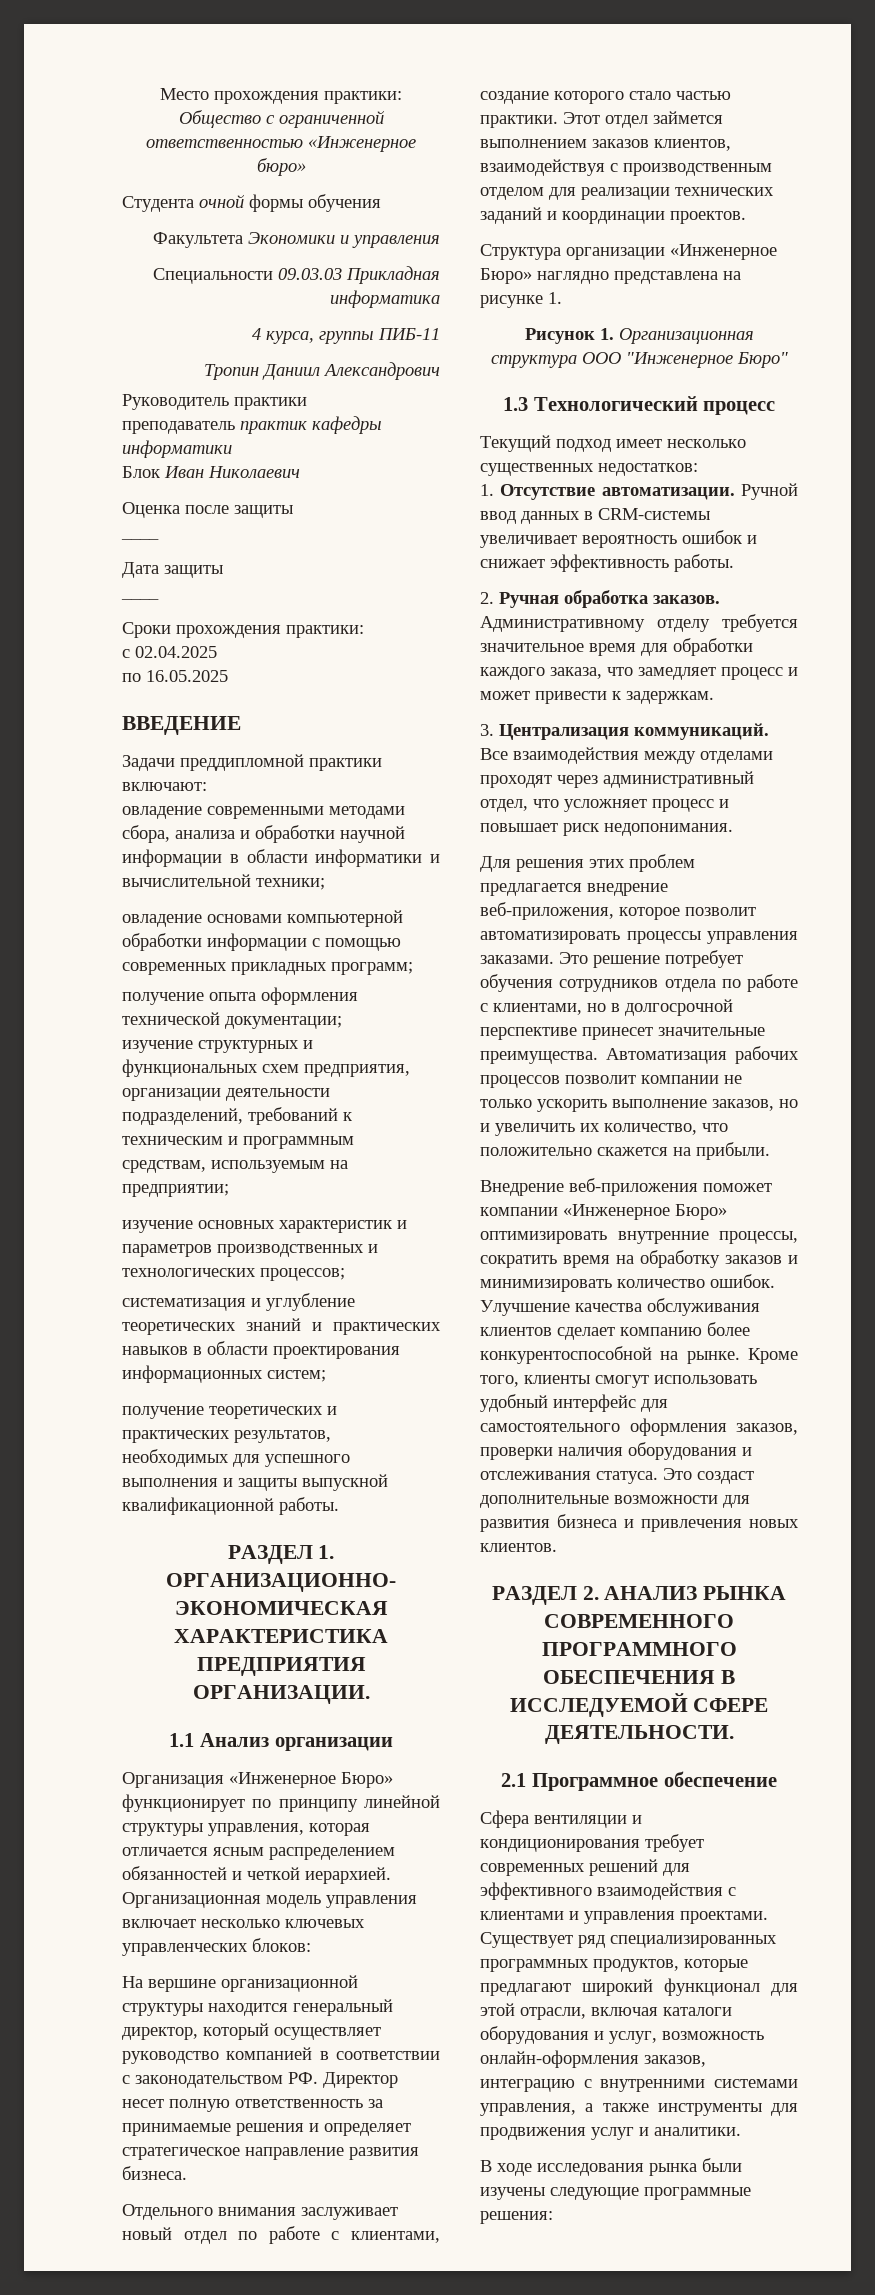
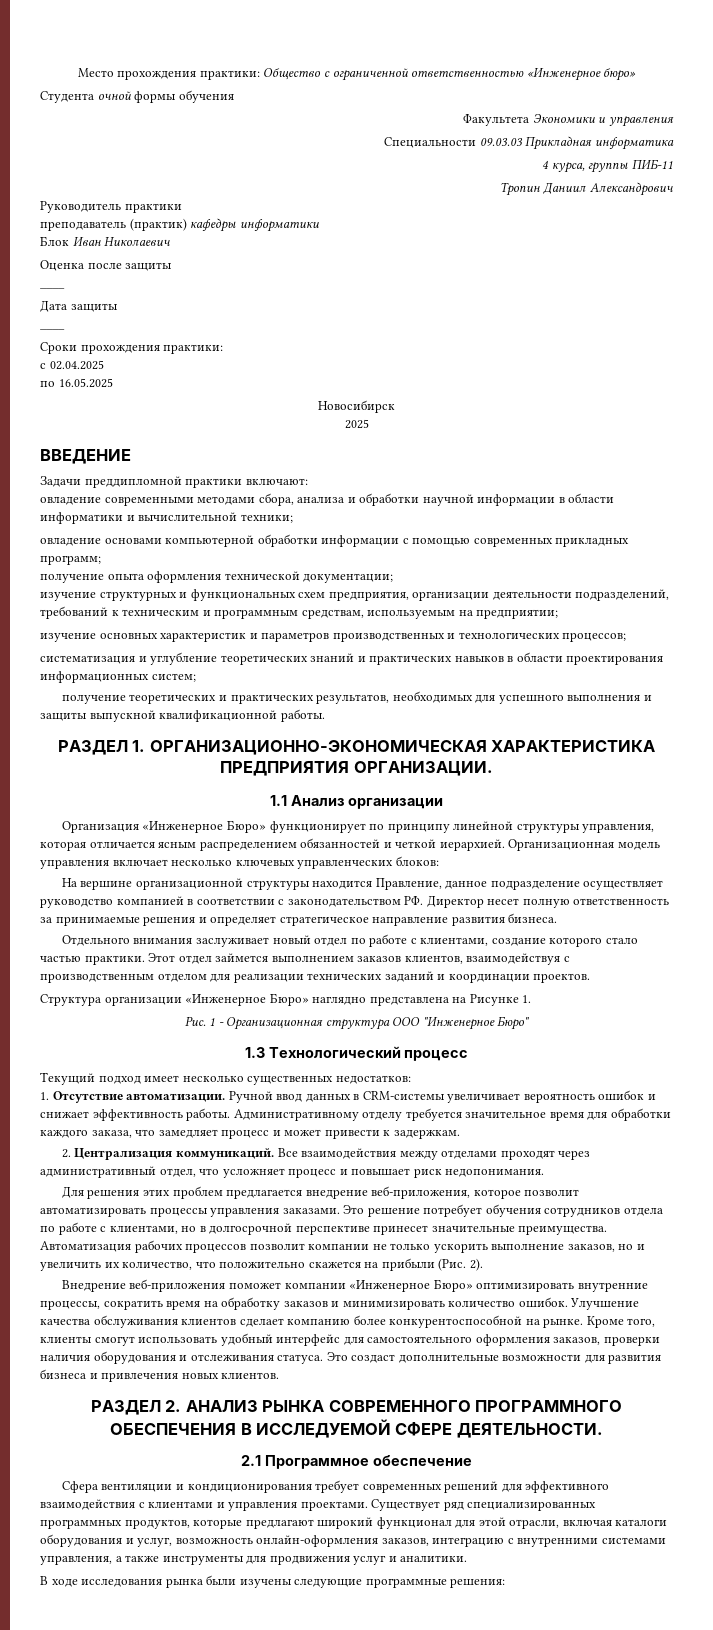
- преподаватель практик кафедры информатики
+ преподаватель (практик) кафедры информатики
+ Новосибирск
+ 2025
- На вершине организационной структуры находится генеральный директор, который осуществляет руководство компанией в соответствии с законодательством РФ. Директор несет полную ответственность за принимаемые решения и определяет стратегическое направление развития бизнеса.
+ На вершине организационной структуры находится Правление, данное подразделение осуществляет руководство компанией в соответствии с законодательством РФ. Директор несет полную ответственность за принимаемые решения и определяет стратегическое направление развития бизнеса.
- Структура организации «Инженерное Бюро» наглядно представлена на рисунке 1.
+ Структура организации «Инженерное Бюро» наглядно представлена на Рисунке 1.
- Рисунок 1. Организационная структура ООО "Инженерное Бюро"
+ Рис. 1 - Организационная структура ООО "Инженерное Бюро"
- Ручной ввод данных в CRM-системы увеличивает вероятность ошибок и снижает эффективность работы.
- 2. Ручная обработка заказов. Административному отделу требуется значительное время для обработки каждого заказа, что замедляет процесс и может привести к задержкам.
+ Ручной ввод данных в CRM-системы увеличивает вероятность ошибок и снижает эффективность работы. Административному отделу требуется значительное время для обработки каждого заказа, что замедляет процесс и может привести к задержкам.
- 3. Централизация коммуникаций.
+ 2. Централизация коммуникаций.
- Автоматизация рабочих процессов позволит компании не только ускорить выполнение заказов, но и увеличить их количество, что положительно скажется на прибыли.
+ Автоматизация рабочих процессов позволит компании не только ускорить выполнение заказов, но и увеличить их количество, что положительно скажется на прибыли (Рис. 2).

